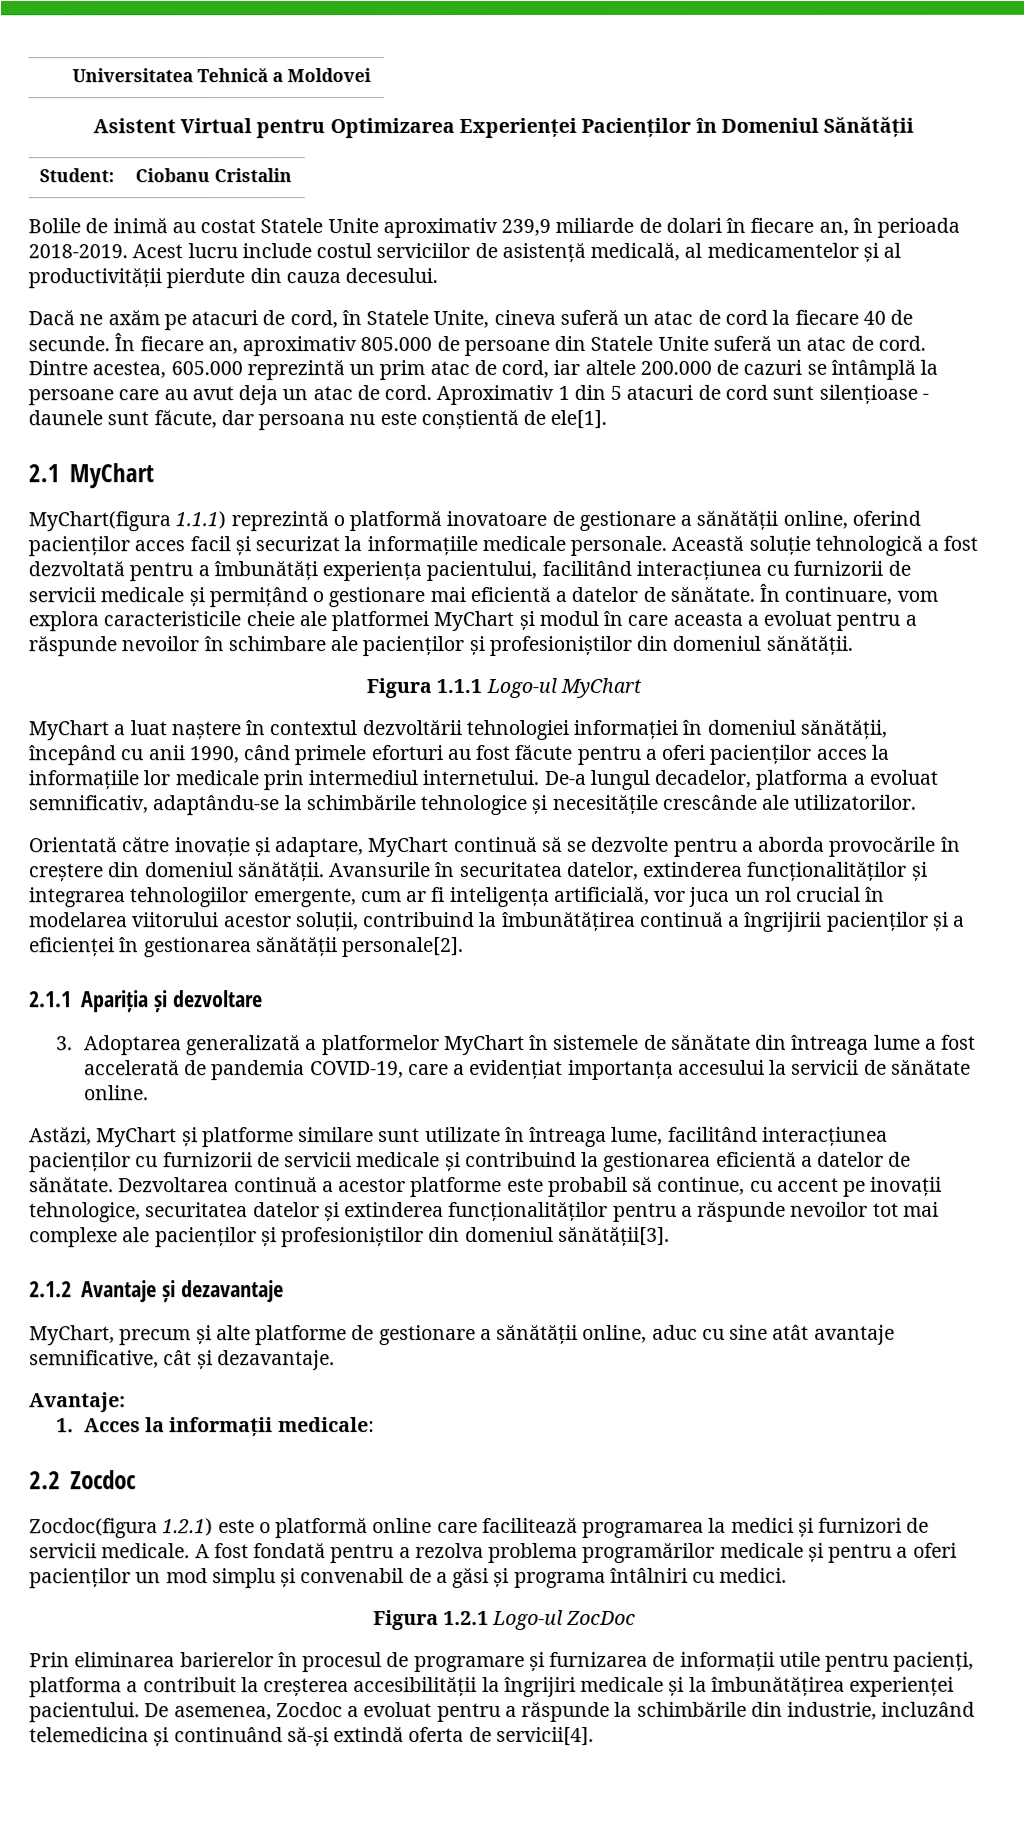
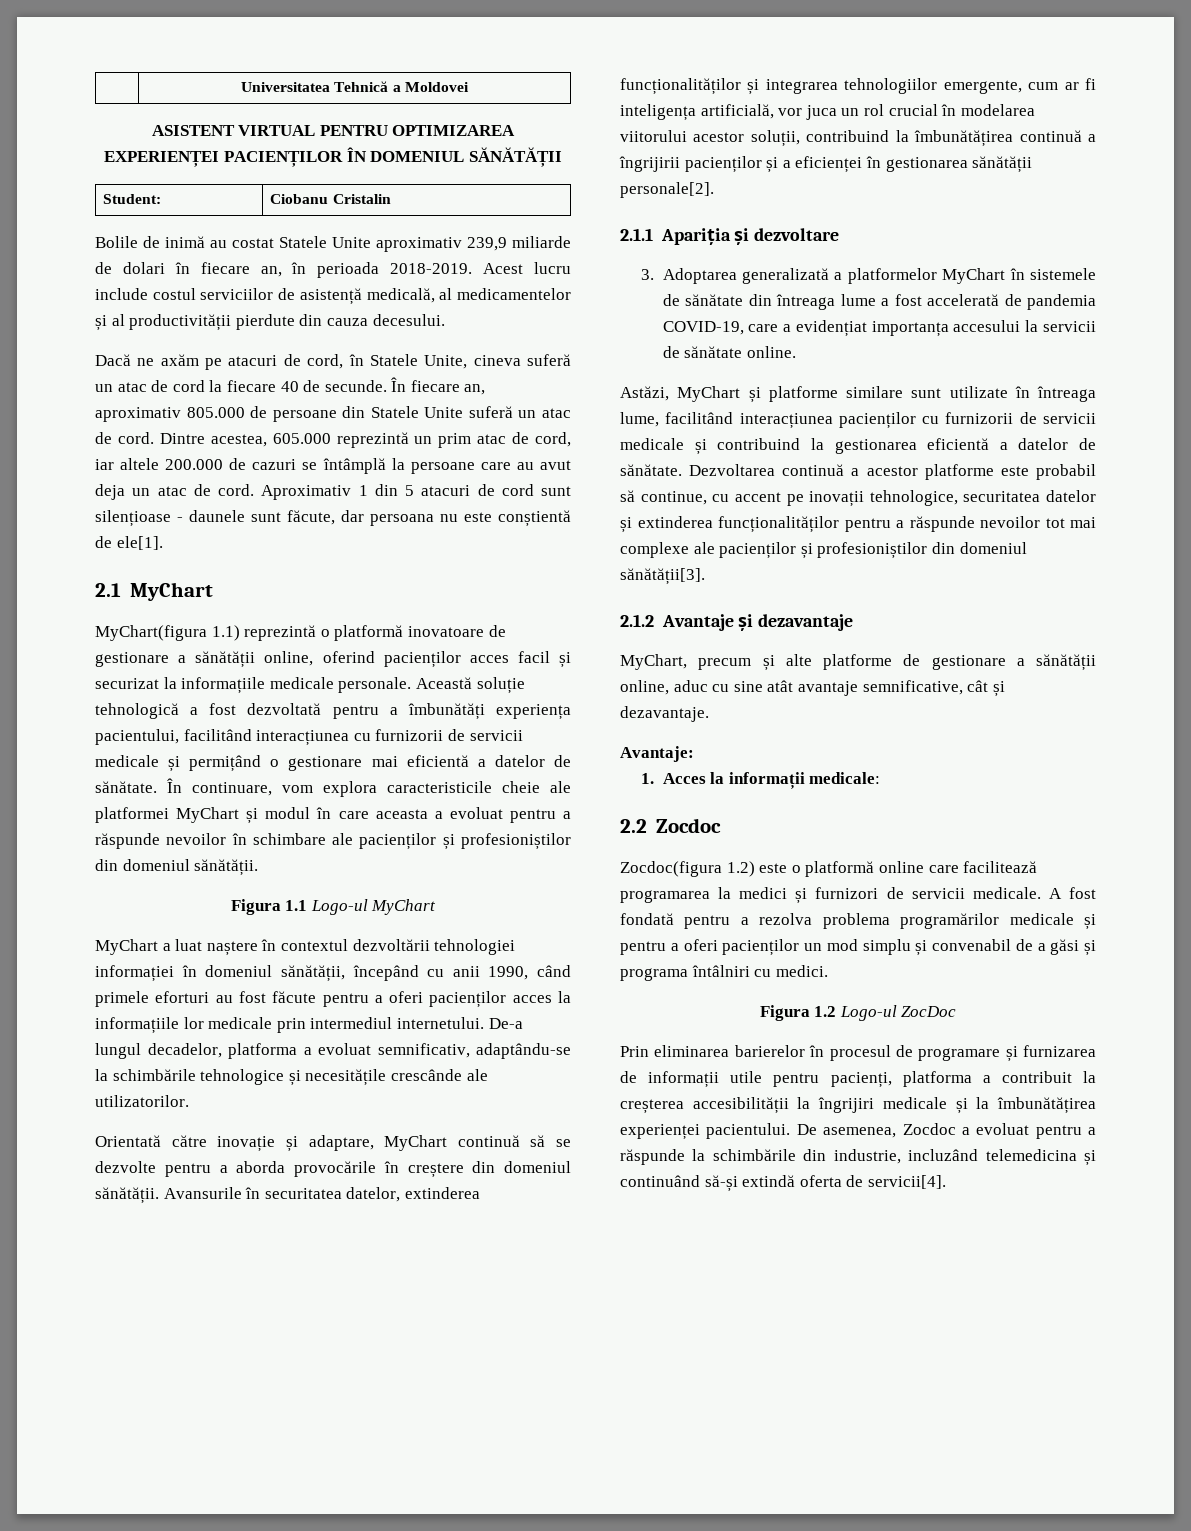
- Asistent Virtual pentru Optimizarea Experienței Pacienților în Domeniul Sănătății
+ ASISTENT VIRTUAL PENTRU OPTIMIZAREA EXPERIENȚEI PACIENȚILOR ÎN DOMENIUL SĂNĂTĂȚII
- MyChart(figura 1.1.1) reprezintă o platformă inovatoare de gestionare a sănătății online, oferind pacienților acces facil și securizat la informațiile medicale personale.
+ MyChart(figura 1.1) reprezintă o platformă inovatoare de gestionare a sănătății online, oferind pacienților acces facil și securizat la informațiile medicale personale.
- Figura 1.1.1 Logo-ul MyChart
+ Figura 1.1 Logo-ul MyChart
- Zocdoc(figura 1.2.1) este o platformă online care facilitează programarea la medici și furnizori de servicii medicale.
+ Zocdoc(figura 1.2) este o platformă online care facilitează programarea la medici și furnizori de servicii medicale.
- Figura 1.2.1 Logo-ul ZocDoc
+ Figura 1.2 Logo-ul ZocDoc

